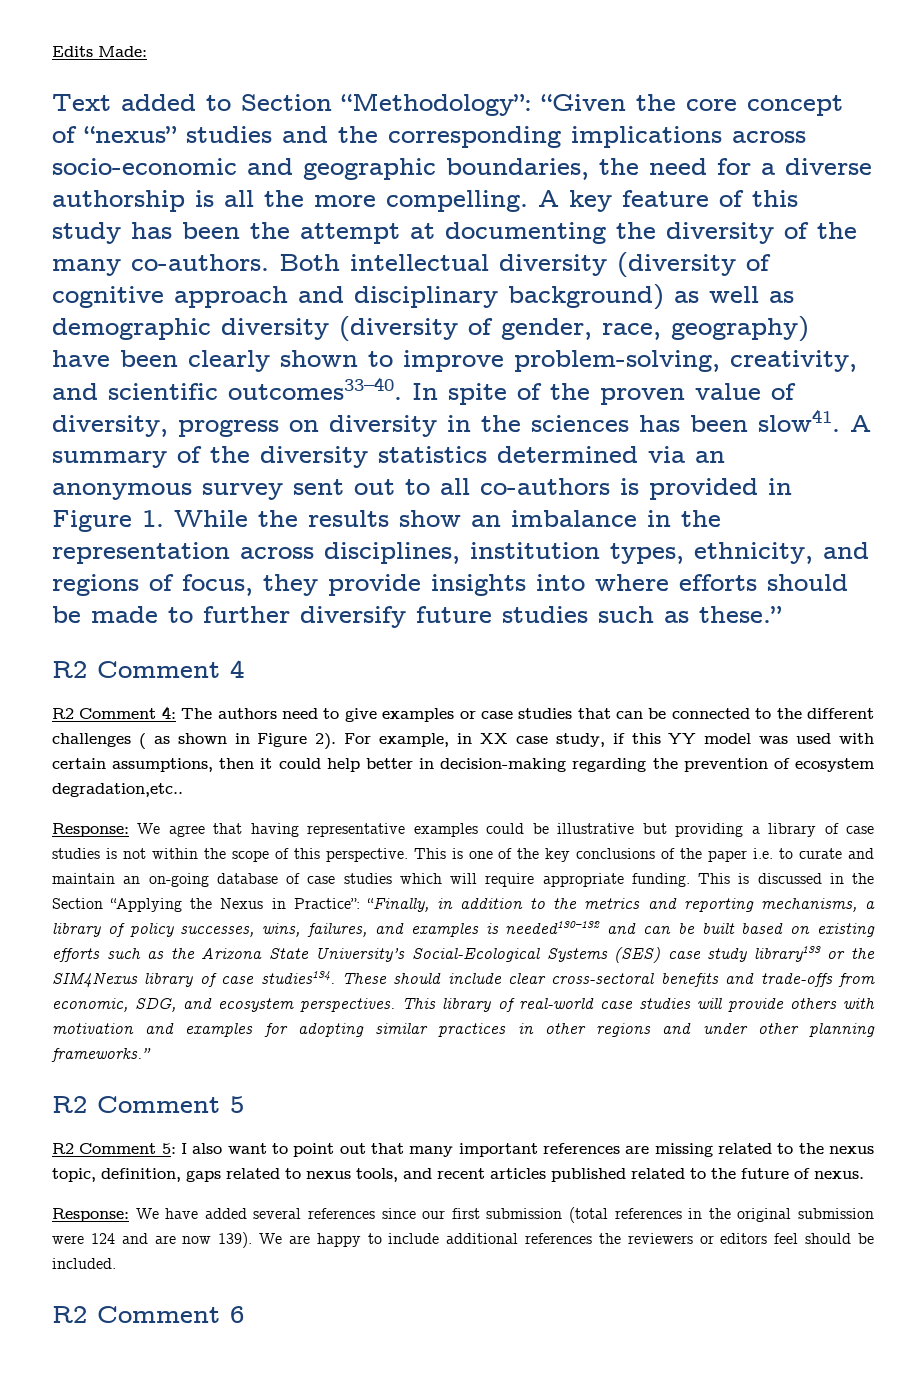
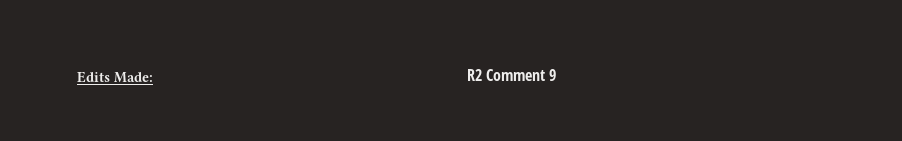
- Text added to Section “Methodology”: “Given the core concept of “nexus” studies and the corresponding implications across socio-economic and geographic boundaries, the need for a diverse authorship is all the more compelling. A key feature of this study has been the attempt at documenting the diversity of the many co-authors. Both intellectual diversity (diversity of cognitive approach and disciplinary background) as well as demographic diversity (diversity of gender, race, geography) have been clearly shown to improve problem-solving, creativity, and scientific outcomes33–40. In spite of the proven value of diversity, progress on diversity in the sciences has been slow41. A summary of the diversity statistics determined via an anonymous survey sent out to all co-authors is provided in Figure 1. While the results show an imbalance in the representation across disciplines, institution types, ethnicity, and regions of focus, they provide insights into where efforts should be made to further diversify future studies such as these.”
- R2 Comment 4
- R2 Comment 4: The authors need to give examples or case studies that can be connected to the different challenges ( as shown in Figure 2). For example, in XX case study, if this YY model was used with certain assumptions, then it could help better in decision-making regarding the prevention of ecosystem degradation,etc..
- Response: We agree that having representative examples could be illustrative but providing a library of case studies is not within the scope of this perspective. This is one of the key conclusions of the paper i.e. to curate and maintain an on-going database of case studies which will require appropriate funding. This is discussed in the Section “Applying the Nexus in Practice”: “Finally, in addition to the metrics and reporting mechanisms, a library of policy successes, wins, failures, and examples is needed130–132 and can be built based on existing efforts such as the Arizona State University’s Social-Ecological Systems (SES) case study library133 or the SIM4Nexus library of case studies134. These should include clear cross-sectoral benefits and trade-offs from economic, SDG, and ecosystem perspectives. This library of real-world case studies will provide others with motivation and examples for adopting similar practices in other regions and under other planning frameworks.”
- R2 Comment 5
- R2 Comment 5: I also want to point out that many important references are missing related to the nexus topic, definition, gaps related to nexus tools, and recent articles published related to the future of nexus.
- Response: We have added several references since our first submission (total references in the original submission were 124 and are now 139). We are happy to include additional references the reviewers or editors feel should be included.
- R2 Comment 6
+ R2 Comment 9

